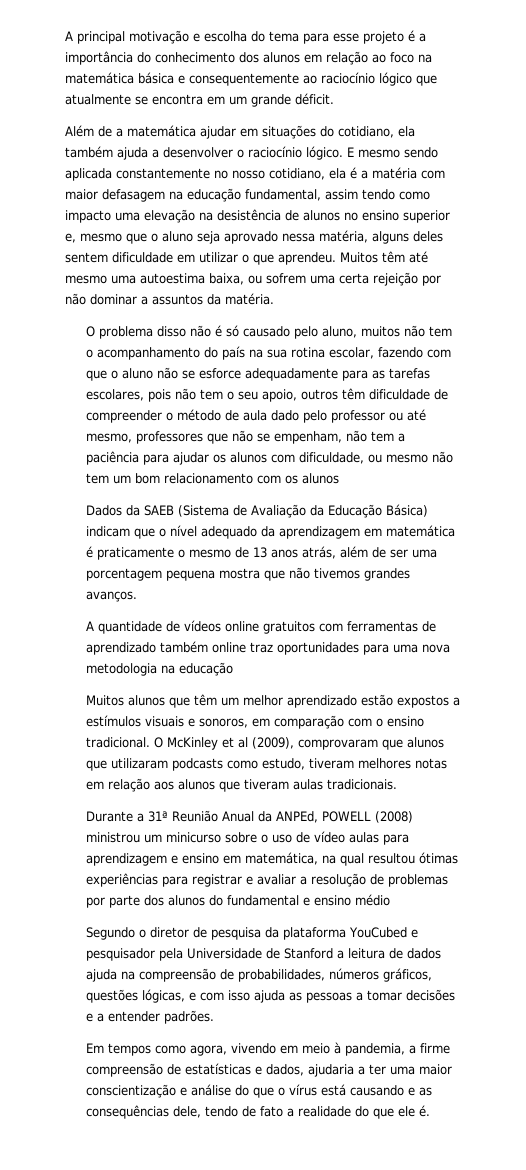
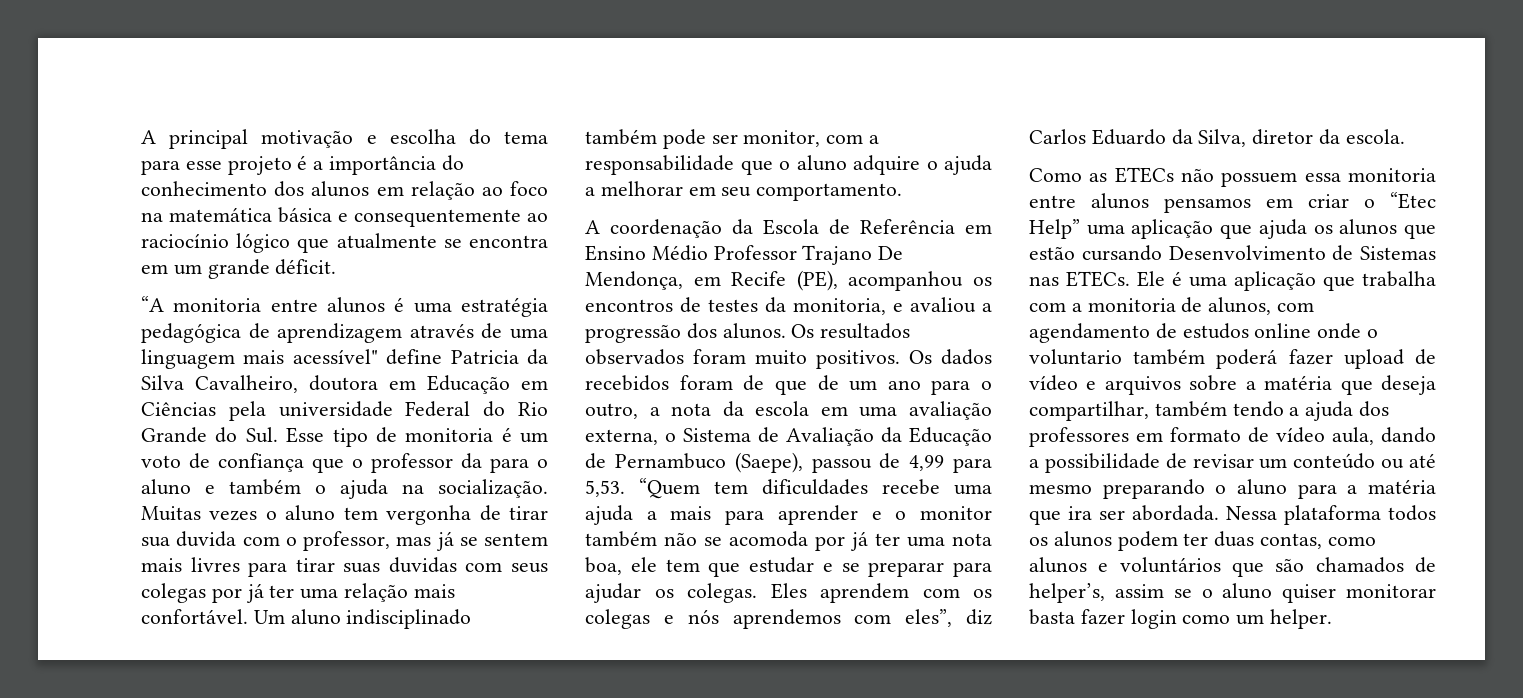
- Além de a matemática ajudar em situações do cotidiano, ela também ajuda a desenvolver o raciocínio lógico. E mesmo sendo aplicada constantemente no nosso cotidiano, ela é a matéria com maior defasagem na educação fundamental, assim tendo como impacto uma elevação na desistência de alunos no ensino superior e, mesmo que o aluno seja aprovado nessa matéria, alguns deles sentem dificuldade em utilizar o que aprendeu. Muitos têm até mesmo uma autoestima baixa, ou sofrem uma certa rejeição por não dominar a assuntos da matéria.
- O problema disso não é só causado pelo aluno, muitos não tem o acompanhamento do país na sua rotina escolar, fazendo com que o aluno não se esforce adequadamente para as tarefas escolares, pois não tem o seu apoio, outros têm dificuldade de compreender o método de aula dado pelo professor ou até mesmo, professores que não se empenham, não tem a paciência para ajudar os alunos com dificuldade, ou mesmo não tem um bom relacionamento com os alunos
- Dados da SAEB (Sistema de Avaliação da Educação Básica) indicam que o nível adequado da aprendizagem em matemática é praticamente o mesmo de 13 anos atrás, além de ser uma porcentagem pequena mostra que não tivemos grandes avanços.
- A quantidade de vídeos online gratuitos com ferramentas de aprendizado também online traz oportunidades para uma nova metodologia na educação
- Muitos alunos que têm um melhor aprendizado estão expostos a estímulos visuais e sonoros, em comparação com o ensino tradicional. O McKinley et al (2009), comprovaram que alunos que utilizaram podcasts como estudo, tiveram melhores notas em relação aos alunos que tiveram aulas tradicionais.
- Durante a 31ª Reunião Anual da ANPEd, POWELL (2008) ministrou um minicurso sobre o uso de vídeo aulas para aprendizagem e ensino em matemática, na qual resultou ótimas experiências para registrar e avaliar a resolução de problemas por parte dos alunos do fundamental e ensino médio
- Segundo o diretor de pesquisa da plataforma YouCubed e pesquisador pela Universidade de Stanford a leitura de dados ajuda na compreensão de probabilidades, números gráficos, questões lógicas, e com isso ajuda as pessoas a tomar decisões e a entender padrões.
- Em tempos como agora, vivendo em meio à pandemia, a firme compreensão de estatísticas e dados, ajudaria a ter uma maior conscientização e análise do que o vírus está causando e as consequências dele, tendo de fato a realidade do que ele é.
+ “A monitoria entre alunos é uma estratégia pedagógica de aprendizagem através de uma linguagem mais acessível" define Patricia da Silva Cavalheiro, doutora em Educação em Ciências pela universidade Federal do Rio Grande do Sul. Esse tipo de monitoria é um voto de confiança que o professor da para o aluno e também o ajuda na socialização. Muitas vezes o aluno tem vergonha de tirar sua duvida com o professor, mas já se sentem mais livres para tirar suas duvidas com seus colegas por já ter uma relação mais confortável. Um aluno indisciplinado também pode ser monitor, com a responsabilidade que o aluno adquire o ajuda a melhorar em seu comportamento.
+ A coordenação da Escola de Referência em Ensino Médio Professor Trajano De Mendonça, em Recife (PE), acompanhou os encontros de testes da monitoria, e avaliou a progressão dos alunos. Os resultados observados foram muito positivos. Os dados recebidos foram de que de um ano para o outro, a nota da escola em uma avaliação externa, o Sistema de Avaliação da Educação de Pernambuco (Saepe), passou de 4,99 para 5,53. “Quem tem dificuldades recebe uma ajuda a mais para aprender e o monitor também não se acomoda por já ter uma nota boa, ele tem que estudar e se preparar para ajudar os colegas. Eles aprendem com os colegas e nós aprendemos com eles”, diz Carlos Eduardo da Silva, diretor da escola.
+ Como as ETECs não possuem essa monitoria entre alunos pensamos em criar o “Etec Help” uma aplicação que ajuda os alunos que estão cursando Desenvolvimento de Sistemas nas ETECs. Ele é uma aplicação que trabalha com a monitoria de alunos, com agendamento de estudos online onde o voluntario também poderá fazer upload de vídeo e arquivos sobre a matéria que deseja compartilhar, também tendo a ajuda dos professores em formato de vídeo aula, dando a possibilidade de revisar um conteúdo ou até mesmo preparando o aluno para a matéria que ira ser abordada. Nessa plataforma todos os alunos podem ter duas contas, como alunos e voluntários que são chamados de helper’s, assim se o aluno quiser monitorar basta fazer login como um helper.

